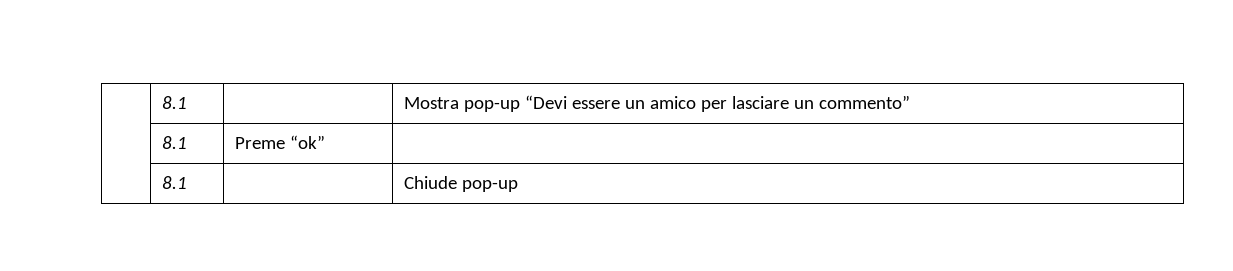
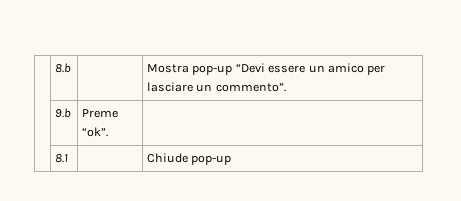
- | 8.1 | | Mostra pop-up “Devi essere un amico per lasciare un commento”
- | 8.1 | Preme “ok” |
+ | 8.b | | Mostra pop-up “Devi essere un amico per lasciare un commento”.
+ | 9.b | Preme “ok”. |

